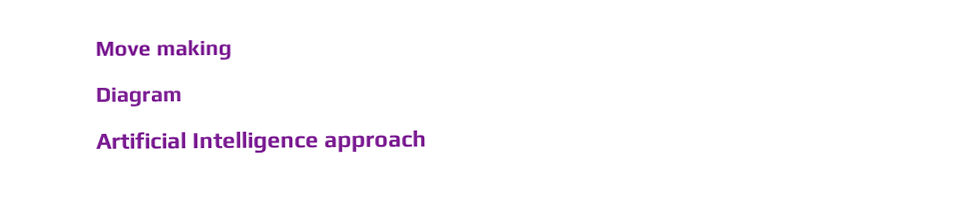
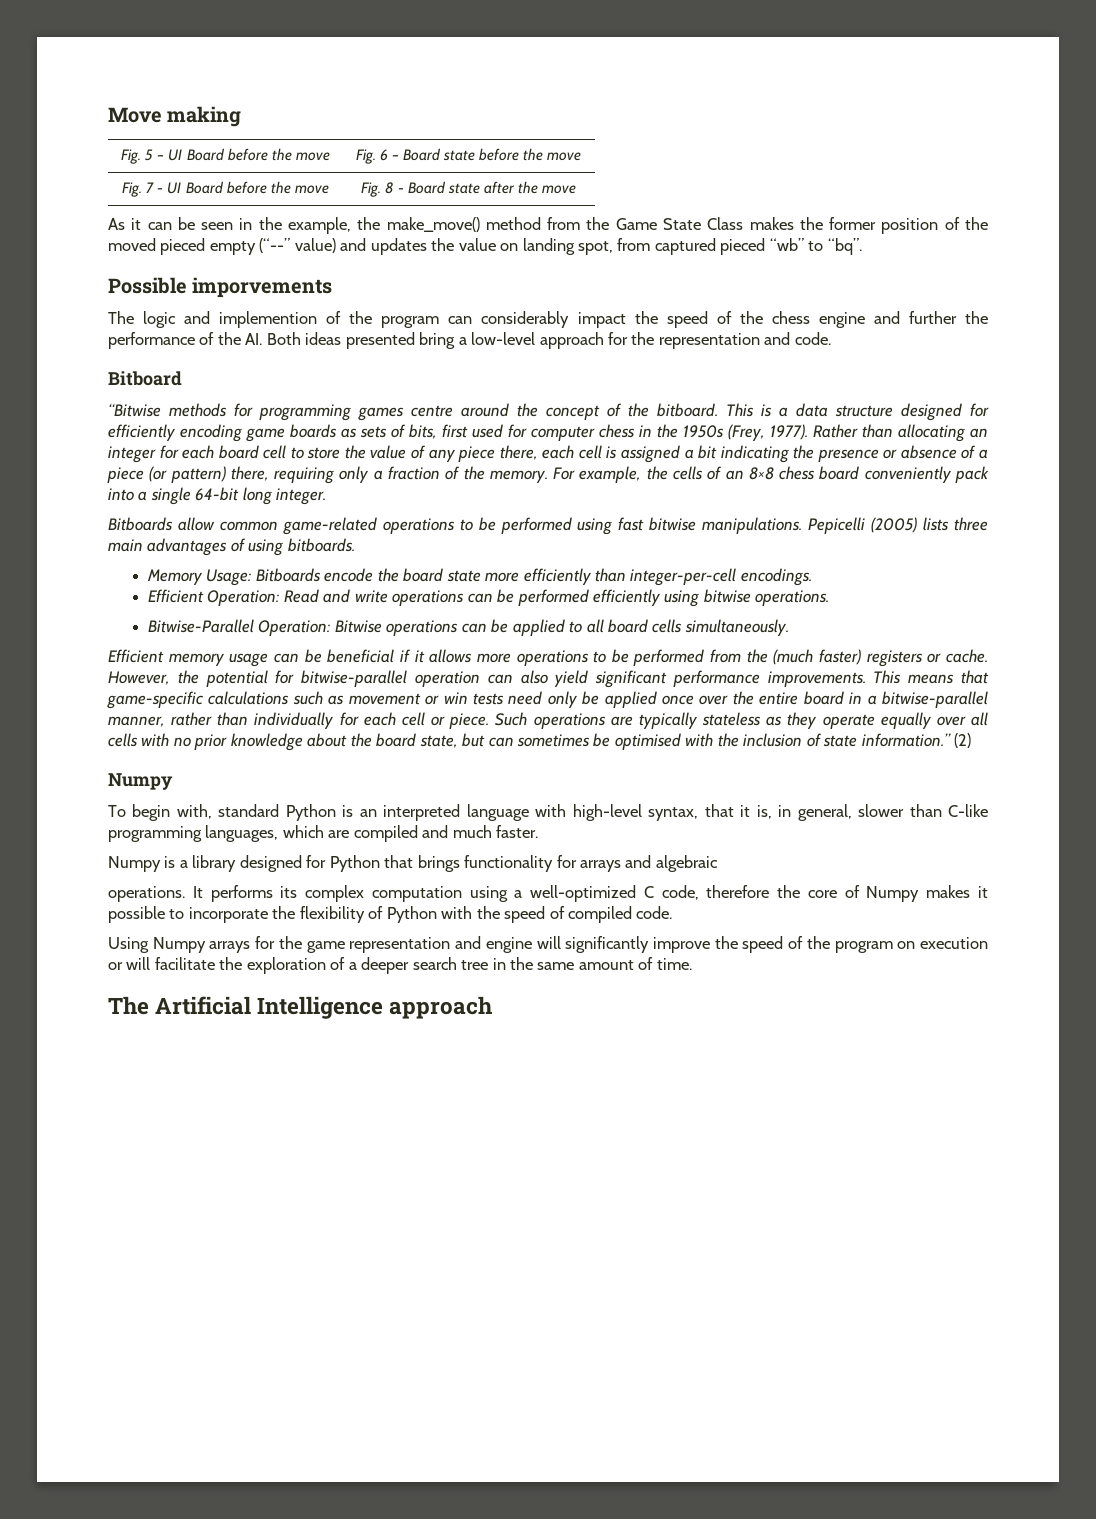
- Diagram
- Artificial Intelligence approach
+ Fig. 5 – UI Board before the move | Fig. 6 – Board state before the move
+ Fig. 7 - UI Board before the move | Fig. 8 - Board state after the move
+ As it can be seen in the example, the make_move() method from the Game State Class makes the former position of the moved pieced empty (“--” value) and updates the value on landing spot, from captured pieced “wb” to “bq”.
+ Possible imporvements
+ The logic and implemention of the program can considerably impact the speed of the chess engine and further the performance of the AI. Both ideas presented bring a low-level approach for the representation and code.
+ Bitboard
+ “Bitwise methods for programming games centre around the concept of the bitboard. This is a data structure designed for efficiently encoding game boards as sets of bits, first used for computer chess in the 1950s (Frey, 1977). Rather than allocating an integer for each board cell to store the value of any piece there, each cell is assigned a bit indicating the presence or absence of a piece (or pattern) there, requiring only a fraction of the memory. For example, the cells of an 8×8 chess board conveniently pack into a single 64-bit long integer.
+ Bitboards allow common game-related operations to be performed using fast bitwise manipulations. Pepicelli (2005) lists three main advantages of using bitboards.
+ Memory Usage: Bitboards encode the board state more efficiently than integer-per-cell encodings.
+ Efficient Operation: Read and write operations can be performed efficiently using bitwise operations.
+ Bitwise-Parallel Operation: Bitwise operations can be applied to all board cells simultaneously.
+ Efficient memory usage can be beneficial if it allows more operations to be performed from the (much faster) registers or cache. However, the potential for bitwise-parallel operation can also yield significant performance improvements. This means that game-specific calculations such as movement or win tests need only be applied once over the entire board in a bitwise-parallel manner, rather than individually for each cell or piece. Such operations are typically stateless as they operate equally over all cells with no prior knowledge about the board state, but can sometimes be optimised with the inclusion of state information.” (2)
+ Numpy
+ To begin with, standard Python is an interpreted language with high-level syntax, that it is, in general, slower than C-like programming languages, which are compiled and much faster.
+ Numpy is a library designed for Python that brings functionality for arrays and algebraic
+ operations. It performs its complex computation using a well-optimized C code, therefore the core of Numpy makes it possible to incorporate the flexibility of Python with the speed of compiled code.
+ Using Numpy arrays for the game representation and engine will significantly improve the speed of the program on execution or will facilitate the exploration of a deeper search tree in the same amount of time.
+ The Artificial Intelligence approach

